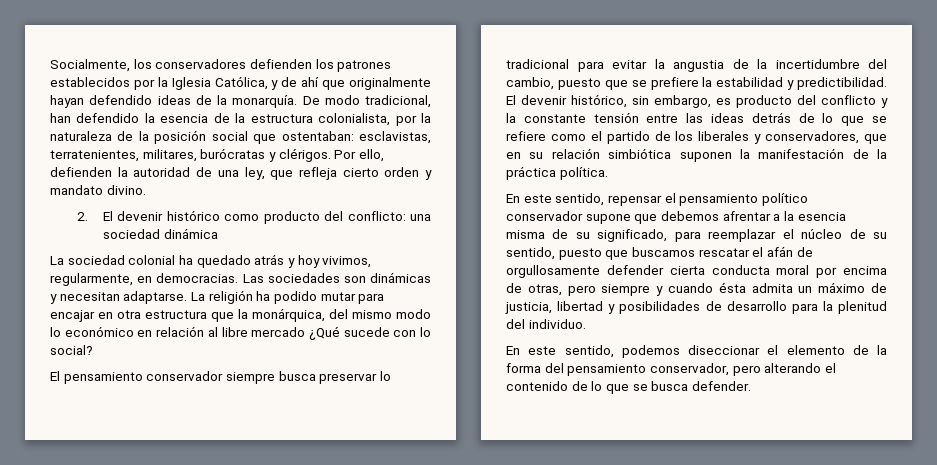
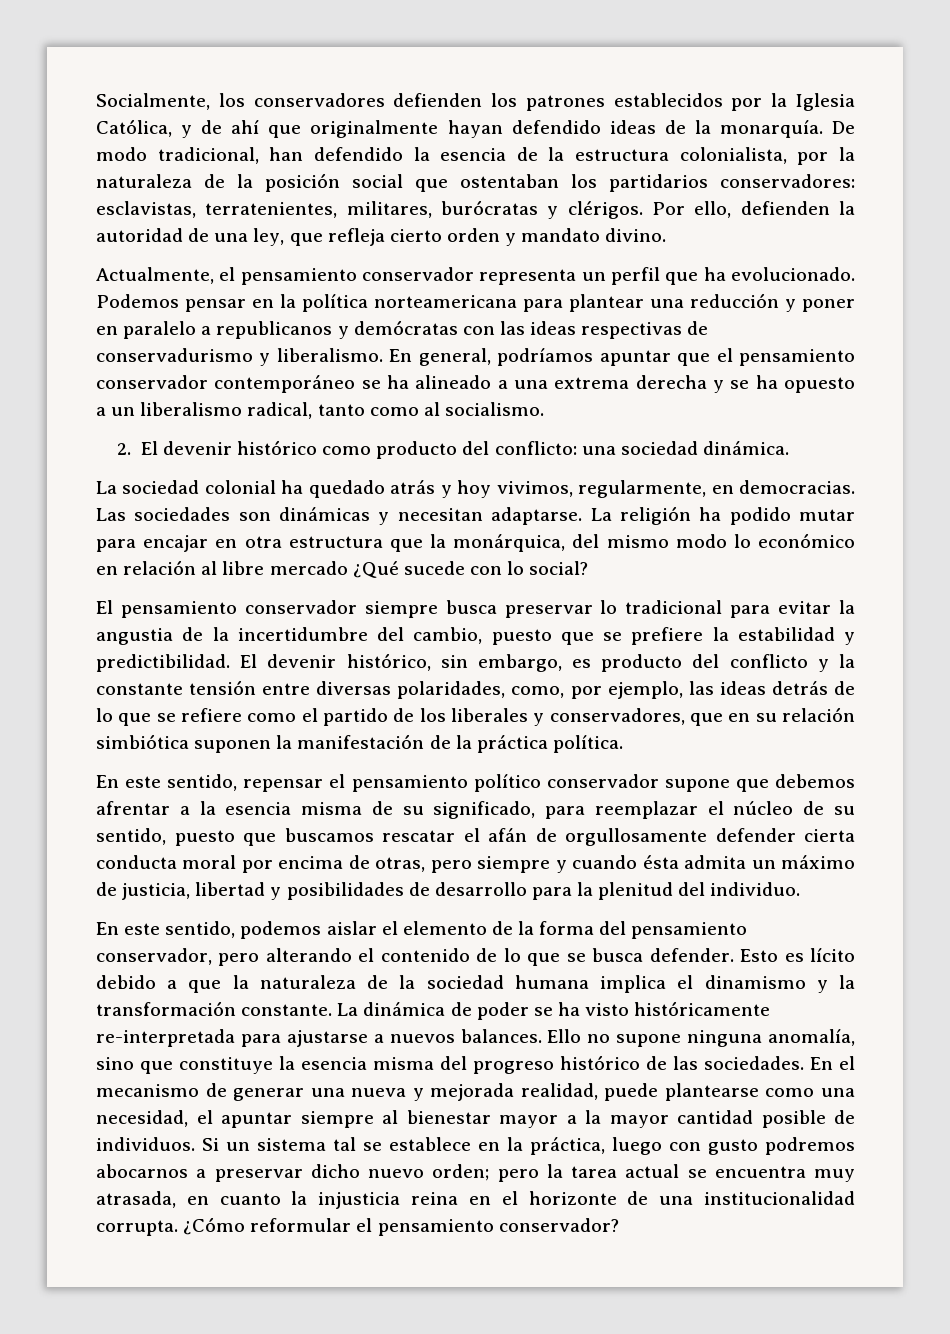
- De modo tradicional, han defendido la esencia de la estructura colonialista, por la naturaleza de la posición social que ostentaban: esclavistas, terratenientes, militares, burócratas y clérigos.
+ De modo tradicional, han defendido la esencia de la estructura colonialista, por la naturaleza de la posición social que ostentaban los partidarios conservadores: esclavistas, terratenientes, militares, burócratas y clérigos.
+ Actualmente, el pensamiento conservador representa un perfil que ha evolucionado. Podemos pensar en la política norteamericana para plantear una reducción y poner en paralelo a republicanos y demócratas con las ideas respectivas de conservadurismo y liberalismo. En general, podríamos apuntar que el pensamiento conservador contemporáneo se ha alineado a una extrema derecha y se ha opuesto a un liberalismo radical, tanto como al socialismo.
- 2. El devenir histórico como producto del conflicto: una sociedad dinámica
+ 2. El devenir histórico como producto del conflicto: una sociedad dinámica.
- El devenir histórico, sin embargo, es producto del conflicto y la constante tensión entre las ideas detrás de lo que se refiere como el partido de los liberales y conservadores, que en su relación simbiótica suponen la manifestación de la práctica política.
+ El devenir histórico, sin embargo, es producto del conflicto y la constante tensión entre diversas polaridades, como, por ejemplo, las ideas detrás de lo que se refiere como el partido de los liberales y conservadores, que en su relación simbiótica suponen la manifestación de la práctica política.
- En este sentido, podemos diseccionar el elemento de la forma del pensamiento conservador, pero alterando el contenido de lo que se busca defender.
+ En este sentido, podemos aislar el elemento de la forma del pensamiento conservador, pero alterando el contenido de lo que se busca defender.
+ Esto es lícito debido a que la naturaleza de la sociedad humana implica el dinamismo y la transformación constante. La dinámica de poder se ha visto históricamente re-interpretada para ajustarse a nuevos balances. Ello no supone ninguna anomalía, sino que constituye la esencia misma del progreso histórico de las sociedades. En el mecanismo de generar una nueva y mejorada realidad, puede plantearse como una necesidad, el apuntar siempre al bienestar mayor a la mayor cantidad posible de individuos. Si un sistema tal se establece en la práctica, luego con gusto podremos abocarnos a preservar dicho nuevo orden; pero la tarea actual se encuentra muy atrasada, en cuanto la injusticia reina en el horizonte de una institucionalidad corrupta. ¿Cómo reformular el pensamiento conservador?

